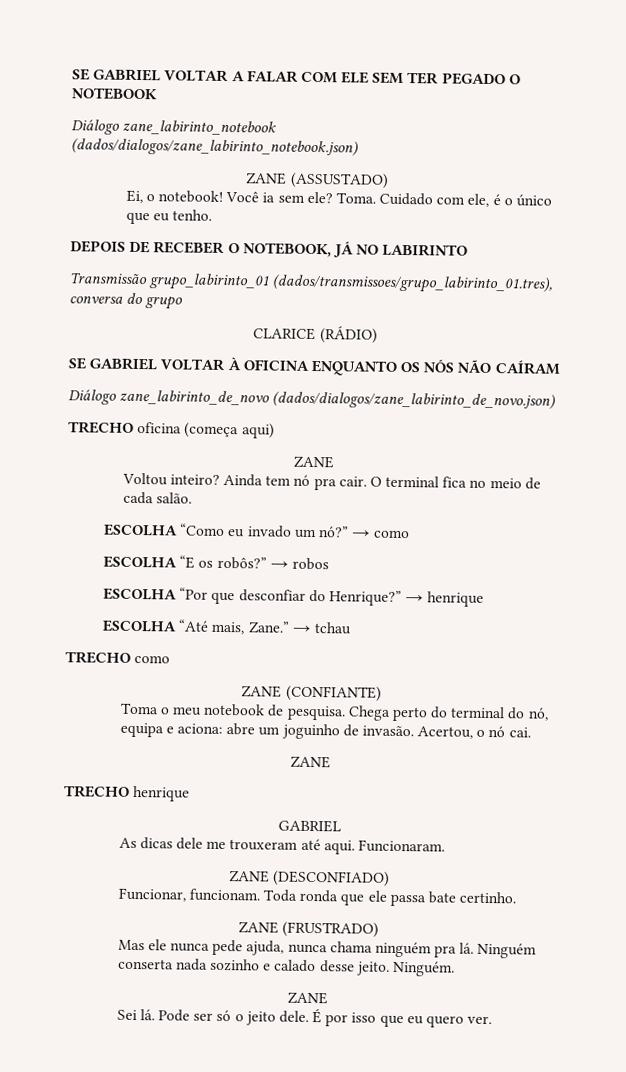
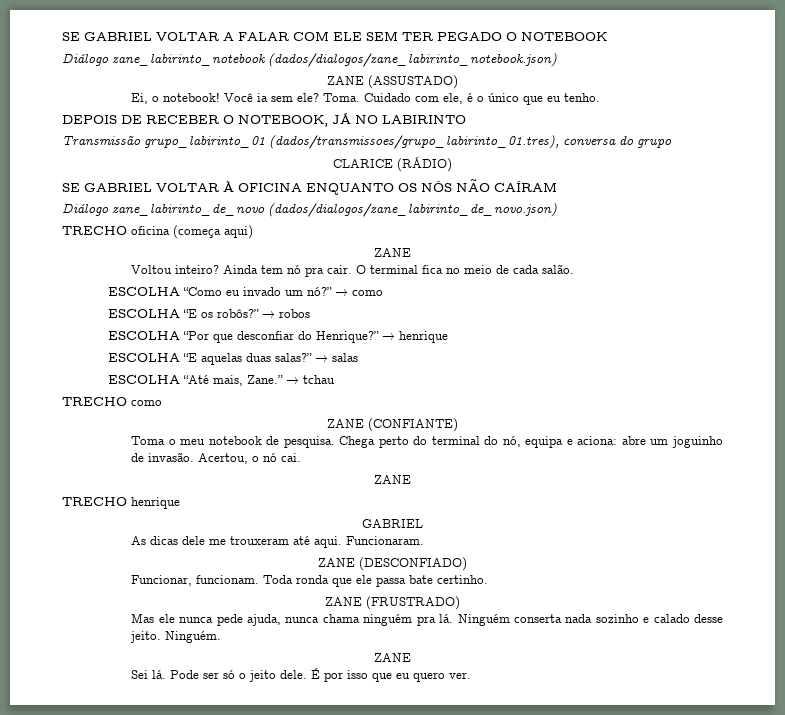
+ ESCOLHA “E aquelas duas salas?” → salas

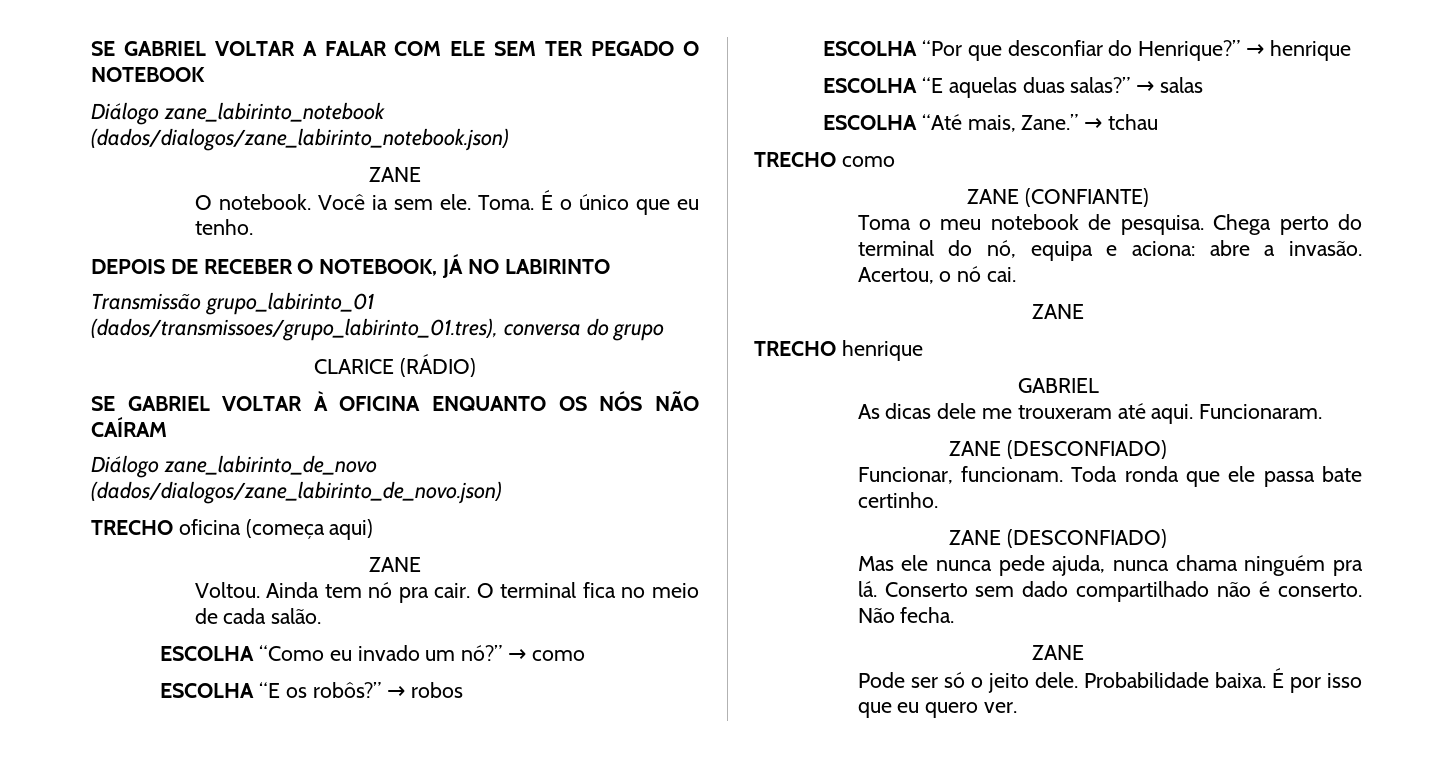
  Diálogo zane_labirinto_notebook (dados/dialogos/zane_labirinto_notebook.json)
- ZANE (ASSUSTADO)
- Ei, o notebook! Você ia sem ele? Toma. Cuidado com ele, é o único que eu tenho.
+ ZANE
+ O notebook. Você ia sem ele. Toma. É o único que eu tenho.
- Voltou inteiro?
+ Voltou.
- Chega perto do terminal do nó, equipa e aciona: abre um joguinho de invasão.
+ Chega perto do terminal do nó, equipa e aciona: abre a invasão.
  Toda ronda que ele passa bate certinho.
- ZANE (FRUSTRADO)
+ ZANE (DESCONFIADO)
- Ninguém conserta nada sozinho e calado desse jeito. Ninguém.
+ Conserto sem dado compartilhado não é conserto. Não fecha.
  ZANE
- Sei lá. Pode ser só o jeito dele.
+ Pode ser só o jeito dele.
+ Probabilidade baixa.

